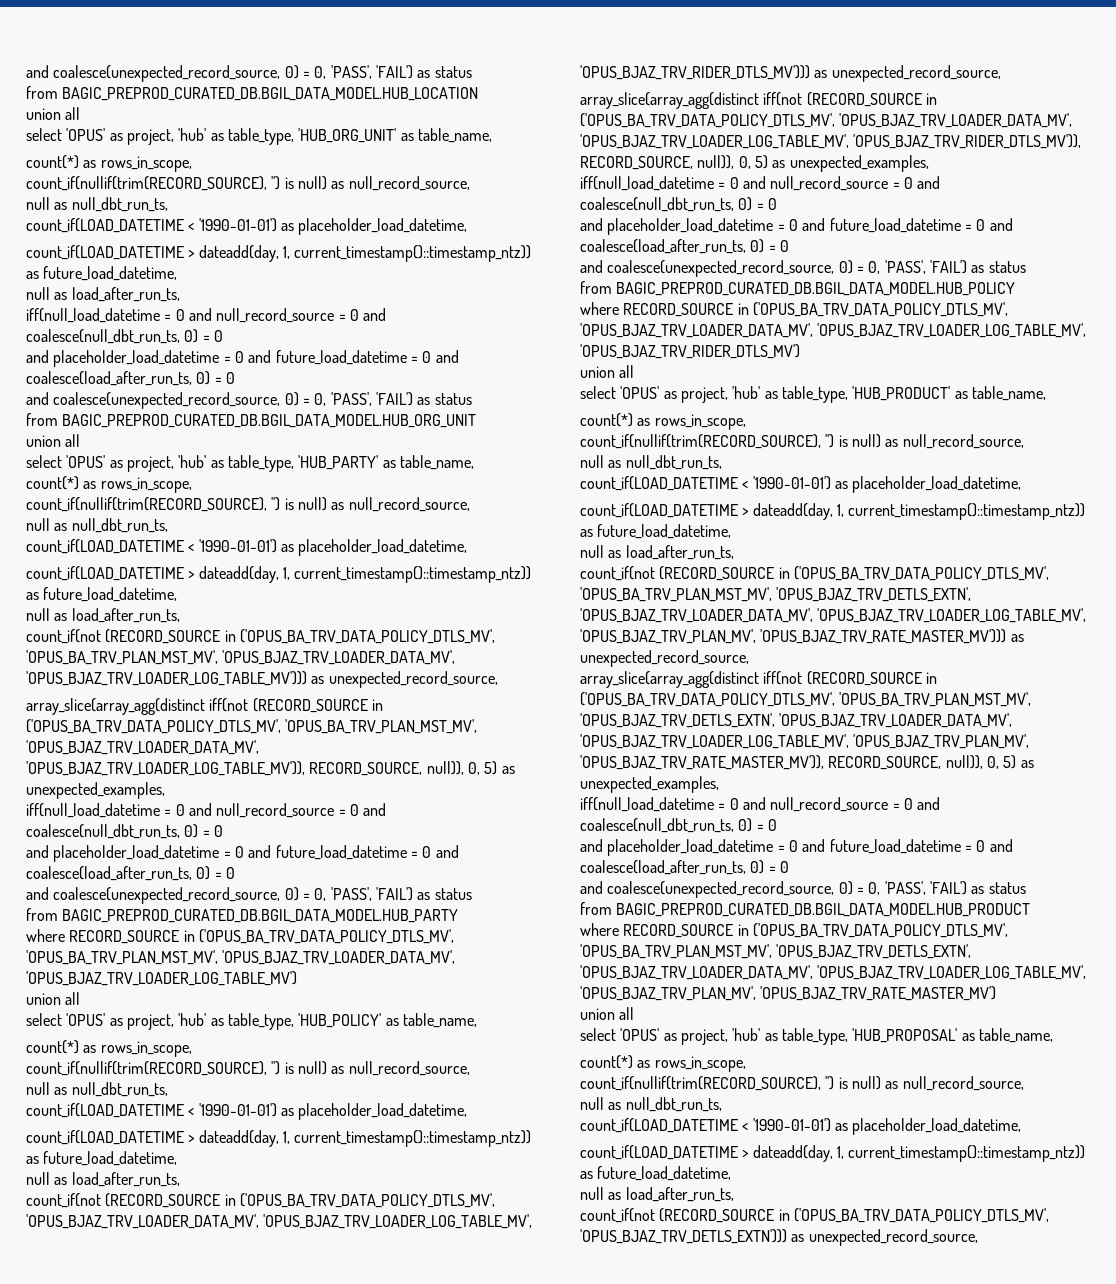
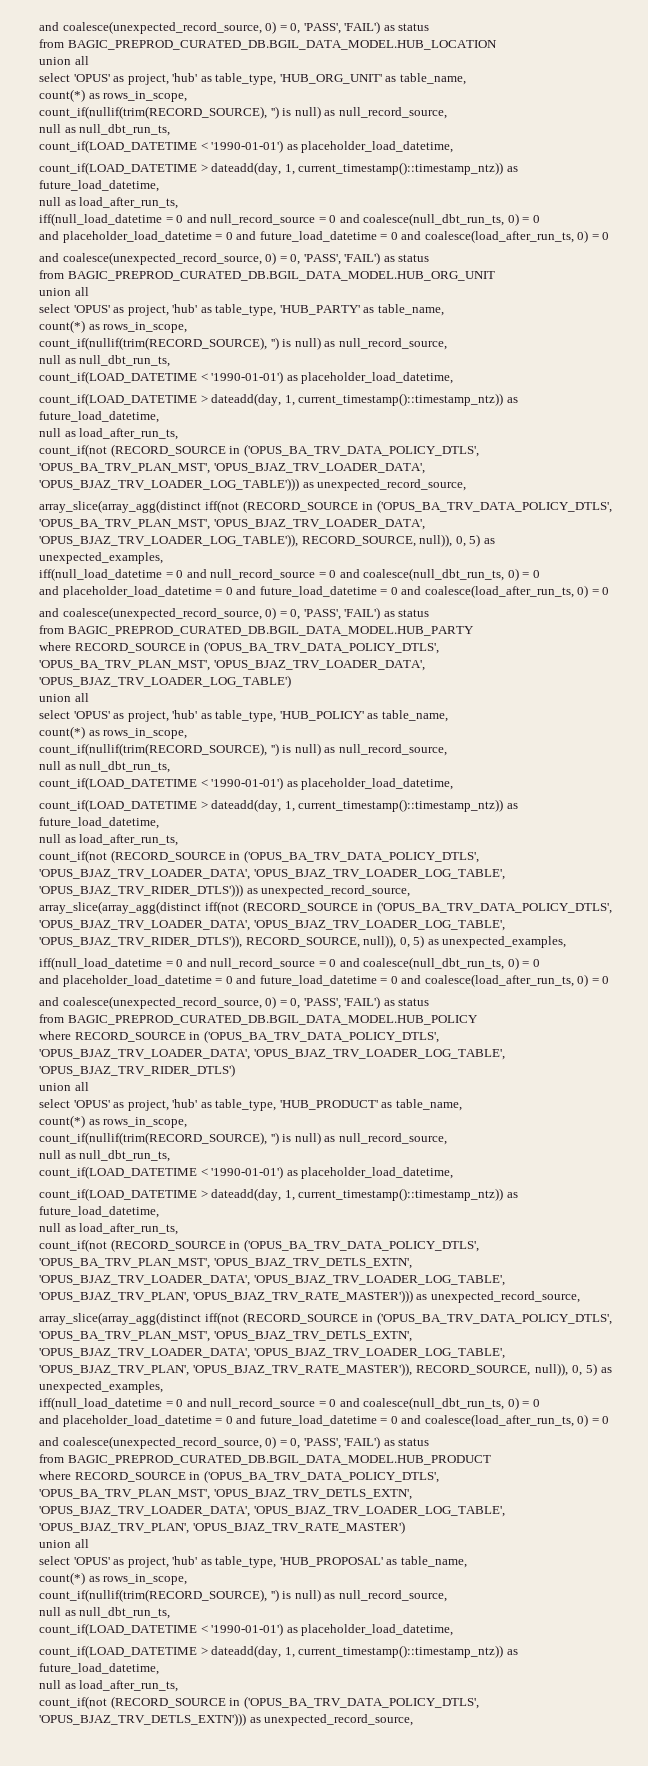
- count_if(not (RECORD_SOURCE in ('OPUS_BA_TRV_DATA_POLICY_DTLS_MV', 'OPUS_BA_TRV_PLAN_MST_MV', 'OPUS_BJAZ_TRV_LOADER_DATA_MV', 'OPUS_BJAZ_TRV_LOADER_LOG_TABLE_MV'))) as unexpected_record_source,
- array_slice(array_agg(distinct iff(not (RECORD_SOURCE in ('OPUS_BA_TRV_DATA_POLICY_DTLS_MV', 'OPUS_BA_TRV_PLAN_MST_MV', 'OPUS_BJAZ_TRV_LOADER_DATA_MV', 'OPUS_BJAZ_TRV_LOADER_LOG_TABLE_MV')), RECORD_SOURCE, null)), 0, 5) as unexpected_examples,
+ count_if(not (RECORD_SOURCE in ('OPUS_BA_TRV_DATA_POLICY_DTLS', 'OPUS_BA_TRV_PLAN_MST', 'OPUS_BJAZ_TRV_LOADER_DATA', 'OPUS_BJAZ_TRV_LOADER_LOG_TABLE'))) as unexpected_record_source,
+ array_slice(array_agg(distinct iff(not (RECORD_SOURCE in ('OPUS_BA_TRV_DATA_POLICY_DTLS', 'OPUS_BA_TRV_PLAN_MST', 'OPUS_BJAZ_TRV_LOADER_DATA', 'OPUS_BJAZ_TRV_LOADER_LOG_TABLE')), RECORD_SOURCE, null)), 0, 5) as unexpected_examples,
- where RECORD_SOURCE in ('OPUS_BA_TRV_DATA_POLICY_DTLS_MV', 'OPUS_BA_TRV_PLAN_MST_MV', 'OPUS_BJAZ_TRV_LOADER_DATA_MV', 'OPUS_BJAZ_TRV_LOADER_LOG_TABLE_MV')
+ where RECORD_SOURCE in ('OPUS_BA_TRV_DATA_POLICY_DTLS', 'OPUS_BA_TRV_PLAN_MST', 'OPUS_BJAZ_TRV_LOADER_DATA', 'OPUS_BJAZ_TRV_LOADER_LOG_TABLE')
- count_if(not (RECORD_SOURCE in ('OPUS_BA_TRV_DATA_POLICY_DTLS_MV', 'OPUS_BJAZ_TRV_LOADER_DATA_MV', 'OPUS_BJAZ_TRV_LOADER_LOG_TABLE_MV', 'OPUS_BJAZ_TRV_RIDER_DTLS_MV'))) as unexpected_record_source,
- array_slice(array_agg(distinct iff(not (RECORD_SOURCE in ('OPUS_BA_TRV_DATA_POLICY_DTLS_MV', 'OPUS_BJAZ_TRV_LOADER_DATA_MV', 'OPUS_BJAZ_TRV_LOADER_LOG_TABLE_MV', 'OPUS_BJAZ_TRV_RIDER_DTLS_MV')), RECORD_SOURCE, null)), 0, 5) as unexpected_examples,
+ count_if(not (RECORD_SOURCE in ('OPUS_BA_TRV_DATA_POLICY_DTLS', 'OPUS_BJAZ_TRV_LOADER_DATA', 'OPUS_BJAZ_TRV_LOADER_LOG_TABLE', 'OPUS_BJAZ_TRV_RIDER_DTLS'))) as unexpected_record_source,
+ array_slice(array_agg(distinct iff(not (RECORD_SOURCE in ('OPUS_BA_TRV_DATA_POLICY_DTLS', 'OPUS_BJAZ_TRV_LOADER_DATA', 'OPUS_BJAZ_TRV_LOADER_LOG_TABLE', 'OPUS_BJAZ_TRV_RIDER_DTLS')), RECORD_SOURCE, null)), 0, 5) as unexpected_examples,
- where RECORD_SOURCE in ('OPUS_BA_TRV_DATA_POLICY_DTLS_MV', 'OPUS_BJAZ_TRV_LOADER_DATA_MV', 'OPUS_BJAZ_TRV_LOADER_LOG_TABLE_MV', 'OPUS_BJAZ_TRV_RIDER_DTLS_MV')
+ where RECORD_SOURCE in ('OPUS_BA_TRV_DATA_POLICY_DTLS', 'OPUS_BJAZ_TRV_LOADER_DATA', 'OPUS_BJAZ_TRV_LOADER_LOG_TABLE', 'OPUS_BJAZ_TRV_RIDER_DTLS')
- count_if(not (RECORD_SOURCE in ('OPUS_BA_TRV_DATA_POLICY_DTLS_MV', 'OPUS_BA_TRV_PLAN_MST_MV', 'OPUS_BJAZ_TRV_DETLS_EXTN', 'OPUS_BJAZ_TRV_LOADER_DATA_MV', 'OPUS_BJAZ_TRV_LOADER_LOG_TABLE_MV', 'OPUS_BJAZ_TRV_PLAN_MV', 'OPUS_BJAZ_TRV_RATE_MASTER_MV'))) as unexpected_record_source,
- array_slice(array_agg(distinct iff(not (RECORD_SOURCE in ('OPUS_BA_TRV_DATA_POLICY_DTLS_MV', 'OPUS_BA_TRV_PLAN_MST_MV', 'OPUS_BJAZ_TRV_DETLS_EXTN', 'OPUS_BJAZ_TRV_LOADER_DATA_MV', 'OPUS_BJAZ_TRV_LOADER_LOG_TABLE_MV', 'OPUS_BJAZ_TRV_PLAN_MV', 'OPUS_BJAZ_TRV_RATE_MASTER_MV')), RECORD_SOURCE, null)), 0, 5) as unexpected_examples,
+ count_if(not (RECORD_SOURCE in ('OPUS_BA_TRV_DATA_POLICY_DTLS', 'OPUS_BA_TRV_PLAN_MST', 'OPUS_BJAZ_TRV_DETLS_EXTN', 'OPUS_BJAZ_TRV_LOADER_DATA', 'OPUS_BJAZ_TRV_LOADER_LOG_TABLE', 'OPUS_BJAZ_TRV_PLAN', 'OPUS_BJAZ_TRV_RATE_MASTER'))) as unexpected_record_source,
+ array_slice(array_agg(distinct iff(not (RECORD_SOURCE in ('OPUS_BA_TRV_DATA_POLICY_DTLS', 'OPUS_BA_TRV_PLAN_MST', 'OPUS_BJAZ_TRV_DETLS_EXTN', 'OPUS_BJAZ_TRV_LOADER_DATA', 'OPUS_BJAZ_TRV_LOADER_LOG_TABLE', 'OPUS_BJAZ_TRV_PLAN', 'OPUS_BJAZ_TRV_RATE_MASTER')), RECORD_SOURCE, null)), 0, 5) as unexpected_examples,
- where RECORD_SOURCE in ('OPUS_BA_TRV_DATA_POLICY_DTLS_MV', 'OPUS_BA_TRV_PLAN_MST_MV', 'OPUS_BJAZ_TRV_DETLS_EXTN', 'OPUS_BJAZ_TRV_LOADER_DATA_MV', 'OPUS_BJAZ_TRV_LOADER_LOG_TABLE_MV', 'OPUS_BJAZ_TRV_PLAN_MV', 'OPUS_BJAZ_TRV_RATE_MASTER_MV')
+ where RECORD_SOURCE in ('OPUS_BA_TRV_DATA_POLICY_DTLS', 'OPUS_BA_TRV_PLAN_MST', 'OPUS_BJAZ_TRV_DETLS_EXTN', 'OPUS_BJAZ_TRV_LOADER_DATA', 'OPUS_BJAZ_TRV_LOADER_LOG_TABLE', 'OPUS_BJAZ_TRV_PLAN', 'OPUS_BJAZ_TRV_RATE_MASTER')
- count_if(not (RECORD_SOURCE in ('OPUS_BA_TRV_DATA_POLICY_DTLS_MV', 'OPUS_BJAZ_TRV_DETLS_EXTN'))) as unexpected_record_source,
+ count_if(not (RECORD_SOURCE in ('OPUS_BA_TRV_DATA_POLICY_DTLS', 'OPUS_BJAZ_TRV_DETLS_EXTN'))) as unexpected_record_source,

